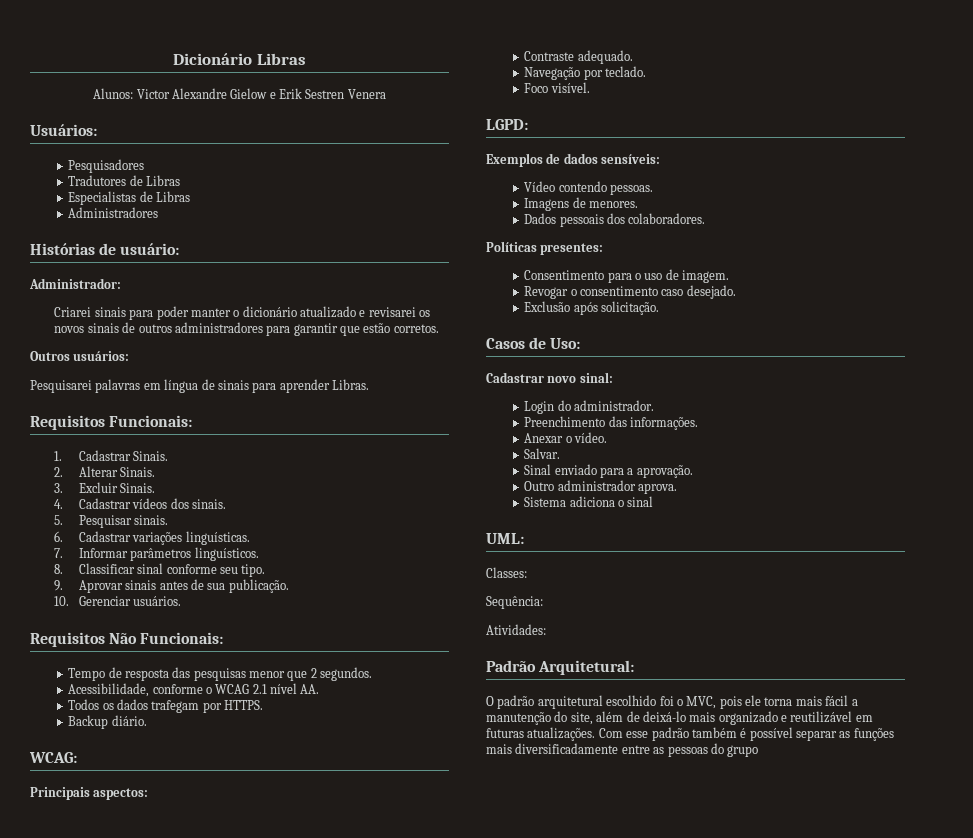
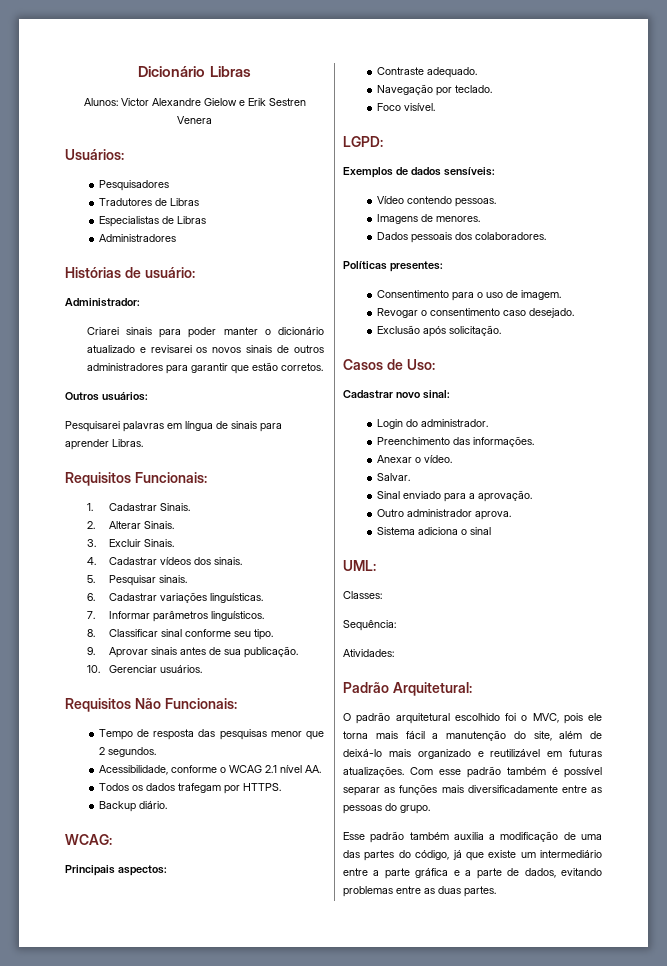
- Com esse padrão também é possível separar as funções mais diversificadamente entre as pessoas do grupo
+ Com esse padrão também é possível separar as funções mais diversificadamente entre as pessoas do grupo.
+ Esse padrão também auxilia a modificação de uma das partes do código, já que existe um intermediário entre a parte gráfica e a parte de dados, evitando problemas entre as duas partes.

